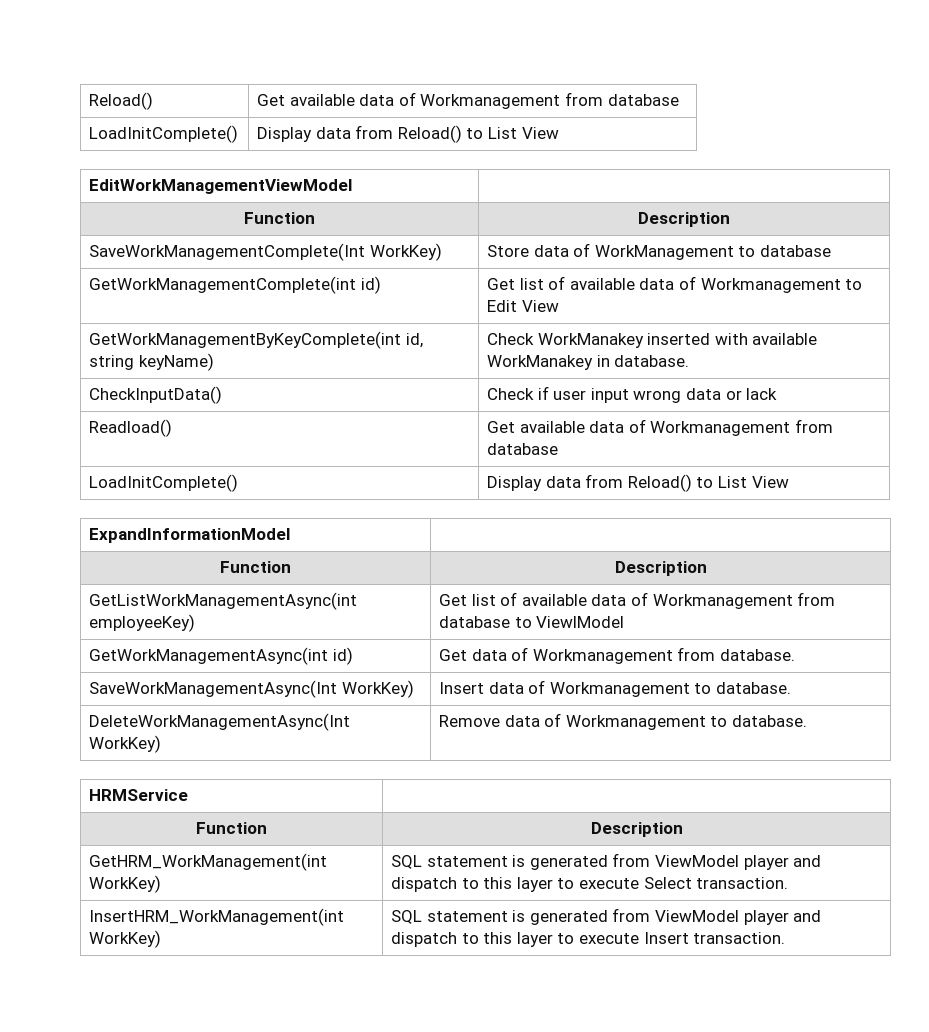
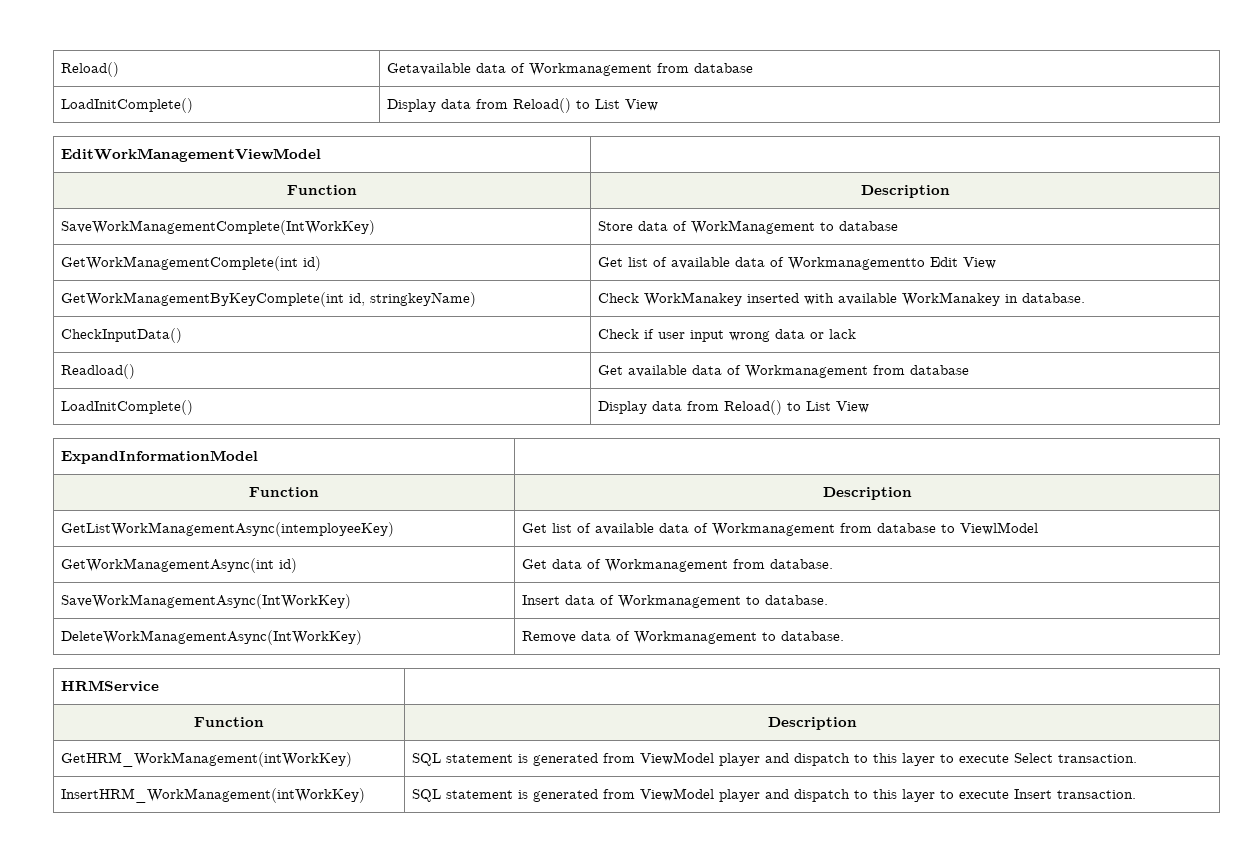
- Reload() | Get available data of Workmanagement from database
+ Reload() | Getavailable data of Workmanagement from database
- SaveWorkManagementComplete(Int WorkKey) | Store data of WorkManagement to database
+ SaveWorkManagementComplete(IntWorkKey) | Store data of WorkManagement to database
- GetWorkManagementComplete(int id) | Get list of available data of Workmanagement to Edit View
+ GetWorkManagementComplete(int id) | Get list of available data of Workmanagementto Edit View
- GetWorkManagementByKeyComplete(int id, string keyName) | Check WorkManakey inserted with available WorkManakey in database.
+ GetWorkManagementByKeyComplete(int id, stringkeyName) | Check WorkManakey inserted with available WorkManakey in database.
- GetListWorkManagementAsync(int employeeKey) | Get list of available data of Workmanagement from database to ViewlModel
+ GetListWorkManagementAsync(intemployeeKey) | Get list of available data of Workmanagement from database to ViewlModel
- SaveWorkManagementAsync(Int WorkKey) | Insert data of Workmanagement to database.
+ SaveWorkManagementAsync(IntWorkKey) | Insert data of Workmanagement to database.
- DeleteWorkManagementAsync(Int WorkKey) | Remove data of Workmanagement to database.
+ DeleteWorkManagementAsync(IntWorkKey) | Remove data of Workmanagement to database.
- GetHRM_WorkManagement(int WorkKey) | SQL statement is generated from ViewModel player and dispatch to this layer to execute Select transaction.
+ GetHRM_WorkManagement(intWorkKey) | SQL statement is generated from ViewModel player and dispatch to this layer to execute Select transaction.
- InsertHRM_WorkManagement(int WorkKey) | SQL statement is generated from ViewModel player and dispatch to this layer to execute Insert transaction.
+ InsertHRM_WorkManagement(intWorkKey) | SQL statement is generated from ViewModel player and dispatch to this layer to execute Insert transaction.

